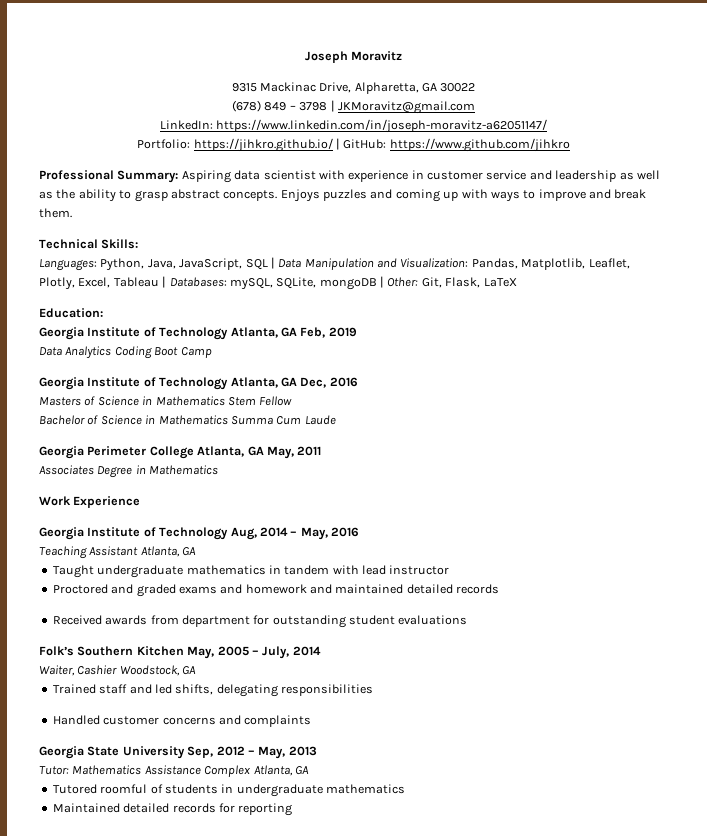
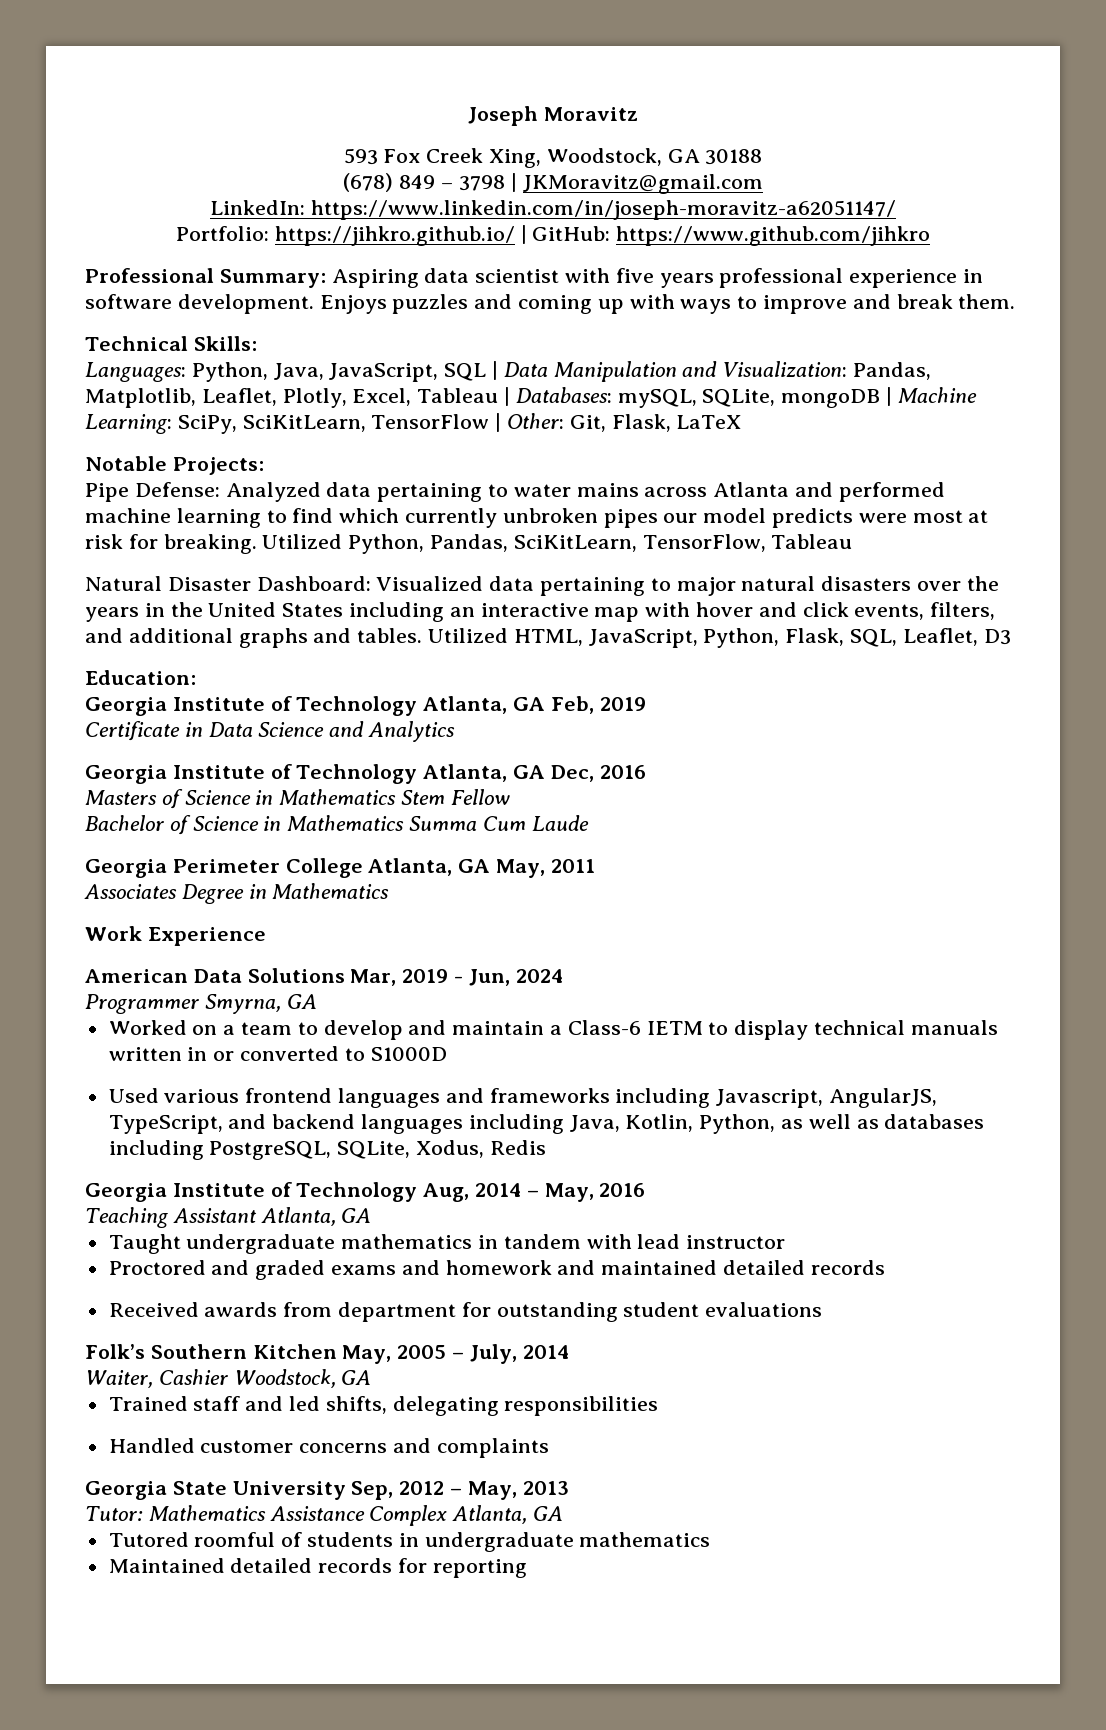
- 9315 Mackinac Drive, Alpharetta, GA 30022
+ 593 Fox Creek Xing, Woodstock, GA 30188
- Professional Summary: Aspiring data scientist with experience in customer service and leadership as well as the ability to grasp abstract concepts.
+ Professional Summary: Aspiring data scientist with five years professional experience in software development.
- Languages: Python, Java, JavaScript, SQL | Data Manipulation and Visualization: Pandas, Matplotlib, Leaflet, Plotly, Excel, Tableau | Databases: mySQL, SQLite, mongoDB | Other: Git, Flask, LaTeX
+ Languages: Python, Java, JavaScript, SQL | Data Manipulation and Visualization: Pandas, Matplotlib, Leaflet, Plotly, Excel, Tableau | Databases: mySQL, SQLite, mongoDB | Machine Learning: SciPy, SciKitLearn, TensorFlow | Other: Git, Flask, LaTeX
+ Notable Projects:
+ Pipe Defense: Analyzed data pertaining to water mains across Atlanta and performed machine learning to find which currently unbroken pipes our model predicts were most at risk for breaking. Utilized Python, Pandas, SciKitLearn, TensorFlow, Tableau
+ Natural Disaster Dashboard: Visualized data pertaining to major natural disasters over the years in the United States including an interactive map with hover and click events, filters, and additional graphs and tables. Utilized HTML, JavaScript, Python, Flask, SQL, Leaflet, D3
- Data Analytics Coding Boot Camp
+ Certificate in Data Science and Analytics
+ American Data Solutions Mar, 2019 - Jun, 2024
+ Programmer Smyrna, GA
+ Worked on a team to develop and maintain a Class-6 IETM to display technical manuals written in or converted to S1000D
+ Used various frontend languages and frameworks including Javascript, AngularJS, TypeScript, and backend languages including Java, Kotlin, Python, as well as databases including PostgreSQL, SQLite, Xodus, Redis

